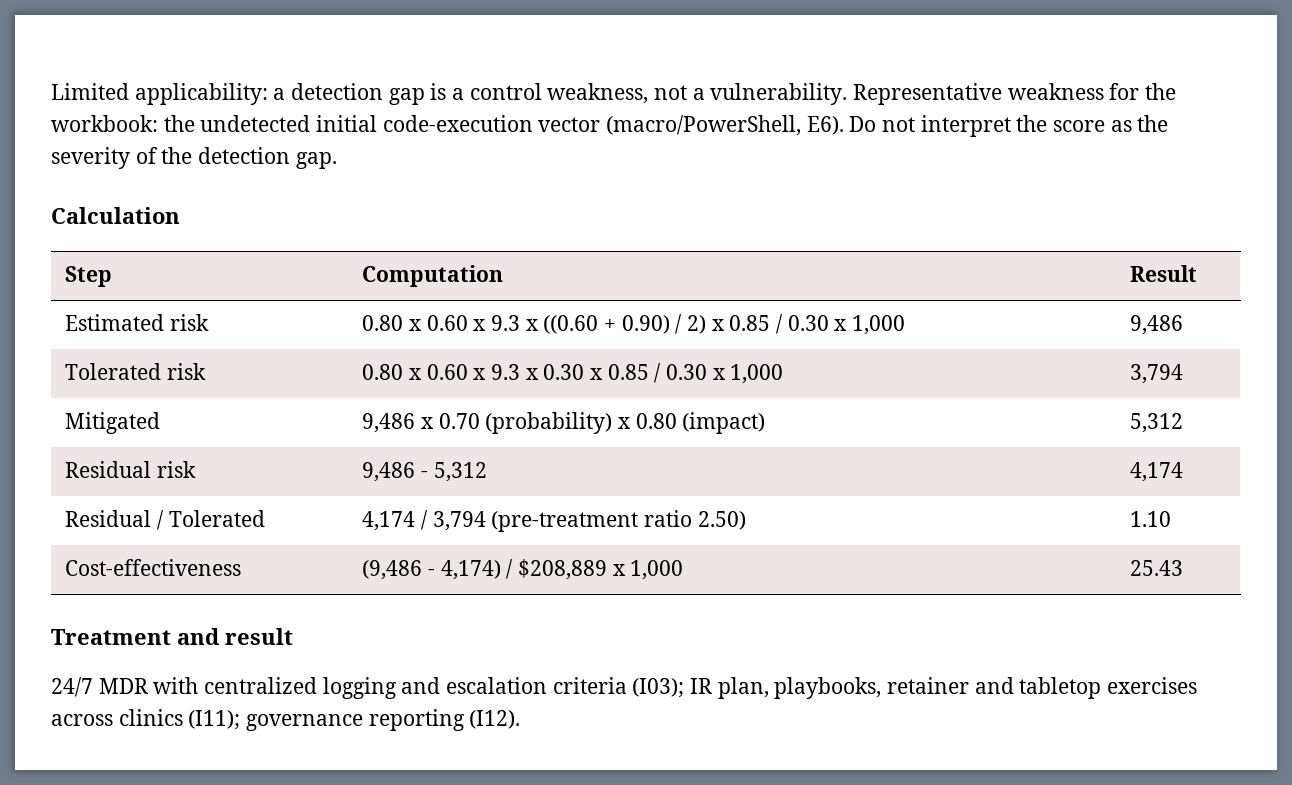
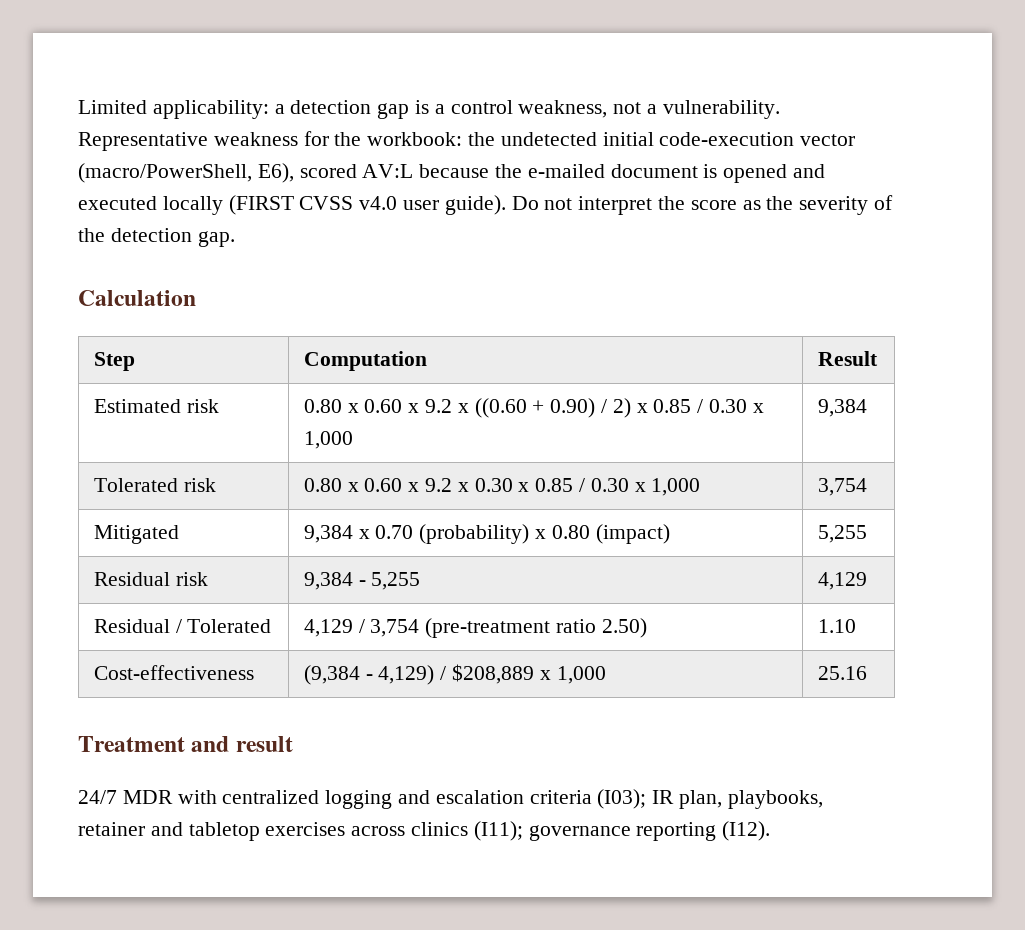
- Representative weakness for the workbook: the undetected initial code-execution vector (macro/PowerShell, E6). Do not interpret the score as the severity of the detection gap.
+ Representative weakness for the workbook: the undetected initial code-execution vector (macro/PowerShell, E6), scored AV:L because the e-mailed document is opened and executed locally (FIRST CVSS v4.0 user guide). Do not interpret the score as the severity of the detection gap.
- Estimated risk | 0.80 x 0.60 x 9.3 x ((0.60 + 0.90) / 2) x 0.85 / 0.30 x 1,000 | 9,486
+ Estimated risk | 0.80 x 0.60 x 9.2 x ((0.60 + 0.90) / 2) x 0.85 / 0.30 x 1,000 | 9,384
- Tolerated risk | 0.80 x 0.60 x 9.3 x 0.30 x 0.85 / 0.30 x 1,000 | 3,794
+ Tolerated risk | 0.80 x 0.60 x 9.2 x 0.30 x 0.85 / 0.30 x 1,000 | 3,754
- Mitigated | 9,486 x 0.70 (probability) x 0.80 (impact) | 5,312
+ Mitigated | 9,384 x 0.70 (probability) x 0.80 (impact) | 5,255
- Residual risk | 9,486 - 5,312 | 4,174
+ Residual risk | 9,384 - 5,255 | 4,129
- Residual / Tolerated | 4,174 / 3,794 (pre-treatment ratio 2.50) | 1.10
+ Residual / Tolerated | 4,129 / 3,754 (pre-treatment ratio 2.50) | 1.10
- Cost-effectiveness | (9,486 - 4,174) / $208,889 x 1,000 | 25.43
+ Cost-effectiveness | (9,384 - 4,129) / $208,889 x 1,000 | 25.16

